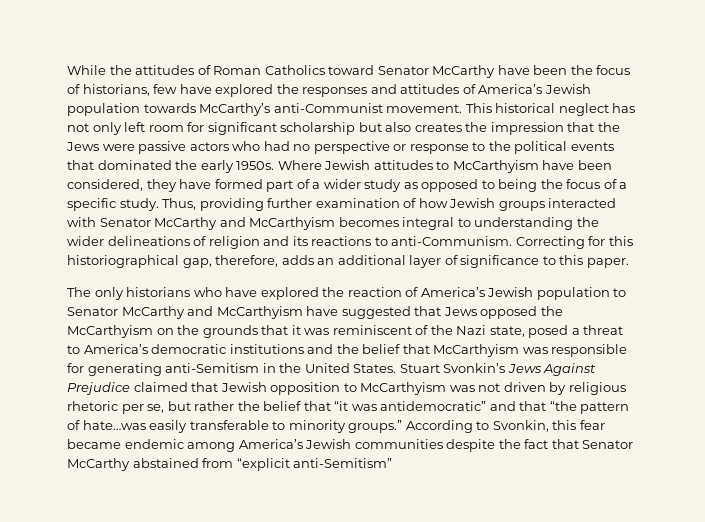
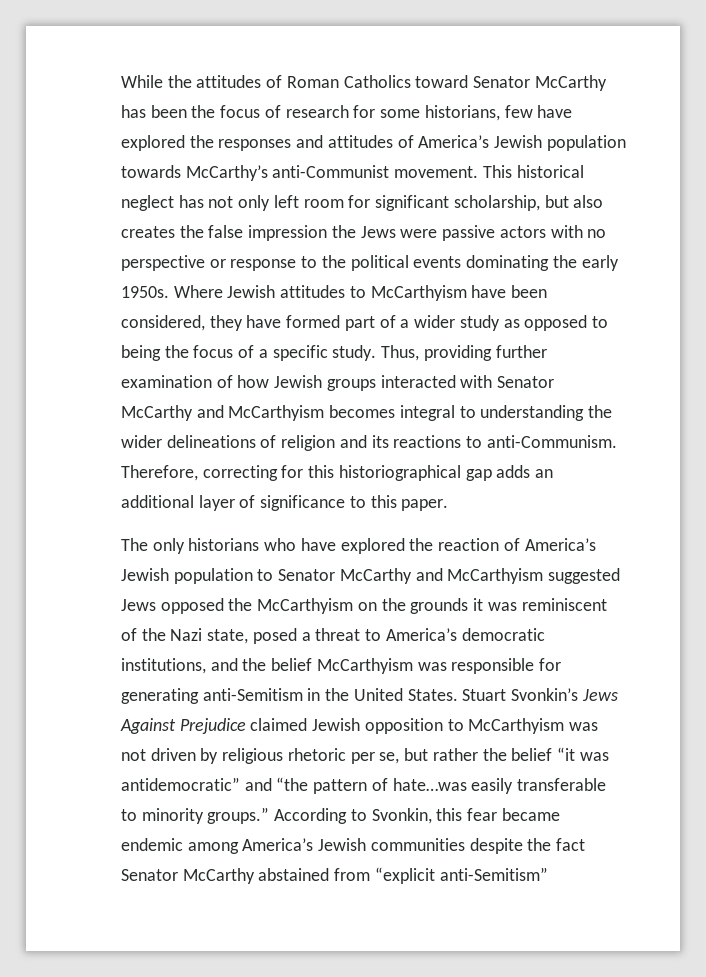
- While the attitudes of Roman Catholics toward Senator McCarthy have been the focus of historians, few have explored the responses and attitudes of America’s Jewish population towards McCarthy’s anti-Communist movement.
+ While the attitudes of Roman Catholics toward Senator McCarthy has been the focus of research for some historians, few have explored the responses and attitudes of America’s Jewish population towards McCarthy’s anti-Communist movement.
- This historical neglect has not only left room for significant scholarship but also creates the impression that the Jews were passive actors who had no perspective or response to the political events that dominated the early 1950s.
+ This historical neglect has not only left room for significant scholarship, but also creates the false impression the Jews were passive actors with no perspective or response to the political events dominating the early 1950s.
- Correcting for this historiographical gap, therefore, adds an additional layer of significance to this paper.
+ Therefore, correcting for this historiographical gap adds an additional layer of significance to this paper.
- The only historians who have explored the reaction of America’s Jewish population to Senator McCarthy and McCarthyism have suggested that Jews opposed the McCarthyism on the grounds that it was reminiscent of the Nazi state, posed a threat to America’s democratic institutions and the belief that McCarthyism was responsible for generating anti-Semitism in the United States.
+ The only historians who have explored the reaction of America’s Jewish population to Senator McCarthy and McCarthyism suggested Jews opposed the McCarthyism on the grounds it was reminiscent of the Nazi state, posed a threat to America’s democratic institutions, and the belief McCarthyism was responsible for generating anti-Semitism in the United States.
- Stuart Svonkin’s Jews Against Prejudice claimed that Jewish opposition to McCarthyism was not driven by religious rhetoric per se, but rather the belief that “it was antidemocratic” and that “the pattern of hate…was easily transferable to minority groups.”
+ Stuart Svonkin’s Jews Against Prejudice claimed Jewish opposition to McCarthyism was not driven by religious rhetoric per se, but rather the belief “it was antidemocratic” and “the pattern of hate…was easily transferable to minority groups.”
- According to Svonkin, this fear became endemic among America’s Jewish communities despite the fact that Senator McCarthy abstained from “explicit anti-Semitism”
+ According to Svonkin, this fear became endemic among America’s Jewish communities despite the fact Senator McCarthy abstained from “explicit anti-Semitism”

